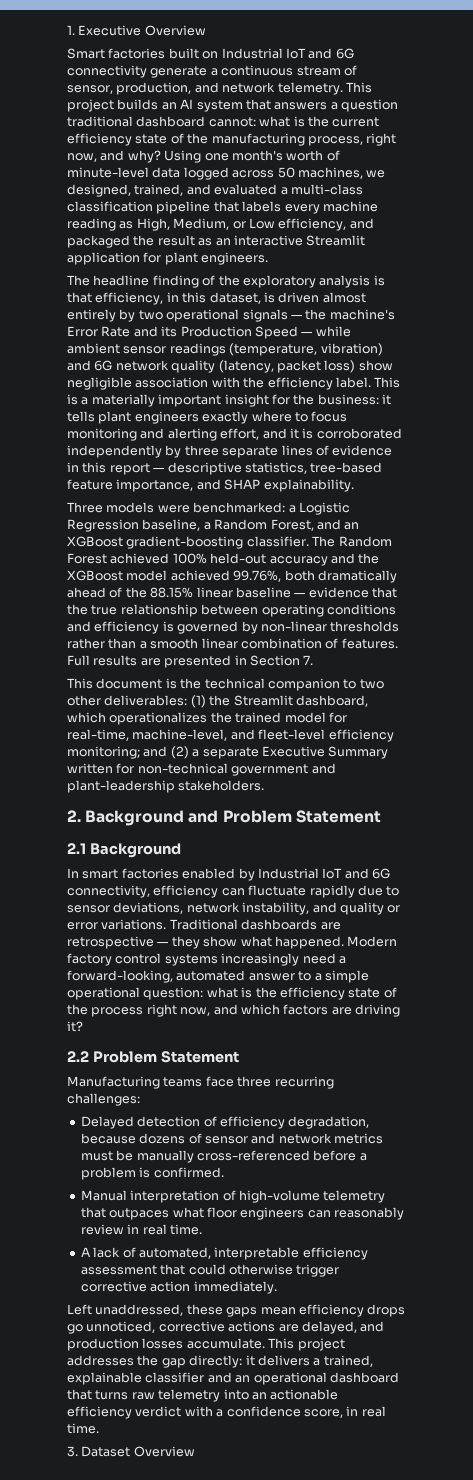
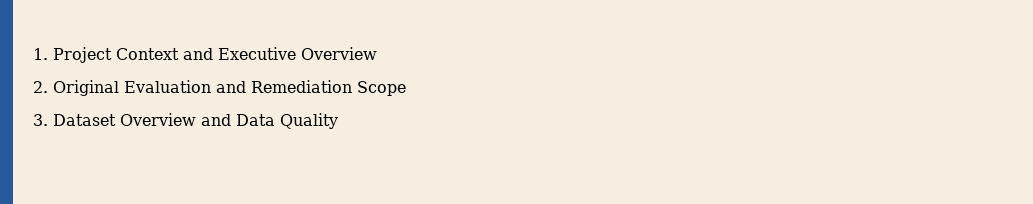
- 1. Executive Overview
+ 1. Project Context and Executive Overview
- Smart factories built on Industrial IoT and 6G connectivity generate a continuous stream of sensor, production, and network telemetry. This project builds an AI system that answers a question traditional dashboard cannot: what is the current efficiency state of the manufacturing process, right now, and why? Using one month's worth of minute-level data logged across 50 machines, we designed, trained, and evaluated a multi-class classification pipeline that labels every machine reading as High, Medium, or Low efficiency, and packaged the result as an interactive Streamlit application for plant engineers.
- The headline finding of the exploratory analysis is that efficiency, in this dataset, is driven almost entirely by two operational signals — the machine's Error Rate and its Production Speed — while ambient sensor readings (temperature, vibration) and 6G network quality (latency, packet loss) show negligible association with the efficiency label. This is a materially important insight for the business: it tells plant engineers exactly where to focus monitoring and alerting effort, and it is corroborated independently by three separate lines of evidence in this report — descriptive statistics, tree-based feature importance, and SHAP explainability.
- Three models were benchmarked: a Logistic Regression baseline, a Random Forest, and an XGBoost gradient-boosting classifier. The Random Forest achieved 100% held-out accuracy and the XGBoost model achieved 99.76%, both dramatically ahead of the 88.15% linear baseline — evidence that the true relationship between operating conditions and efficiency is governed by non-linear thresholds rather than a smooth linear combination of features. Full results are presented in Section 7.
- This document is the technical companion to two other deliverables: (1) the Streamlit dashboard, which operationalizes the trained model for real-time, machine-level, and fleet-level efficiency monitoring; and (2) a separate Executive Summary written for non-technical government and plant-leadership stakeholders.
- 2. Background and Problem Statement
- 2.1 Background
- In smart factories enabled by Industrial IoT and 6G connectivity, efficiency can fluctuate rapidly due to sensor deviations, network instability, and quality or error variations. Traditional dashboards are retrospective — they show what happened. Modern factory control systems increasingly need a forward-looking, automated answer to a simple operational question: what is the efficiency state of the process right now, and which factors are driving it?
- 2.2 Problem Statement
- Manufacturing teams face three recurring challenges:
- Delayed detection of efficiency degradation, because dozens of sensor and network metrics must be manually cross-referenced before a problem is confirmed.
- Manual interpretation of high-volume telemetry that outpaces what floor engineers can reasonably review in real time.
- A lack of automated, interpretable efficiency assessment that could otherwise trigger corrective action immediately.
- Left unaddressed, these gaps mean efficiency drops go unnoticed, corrective actions are delayed, and production losses accumulate. This project addresses the gap directly: it delivers a trained, explainable classifier and an operational dashboard that turns raw telemetry into an actionable efficiency verdict with a confidence score, in real time.
+ 2. Original Evaluation and Remediation Scope
- 3. Dataset Overview
+ 3. Dataset Overview and Data Quality

